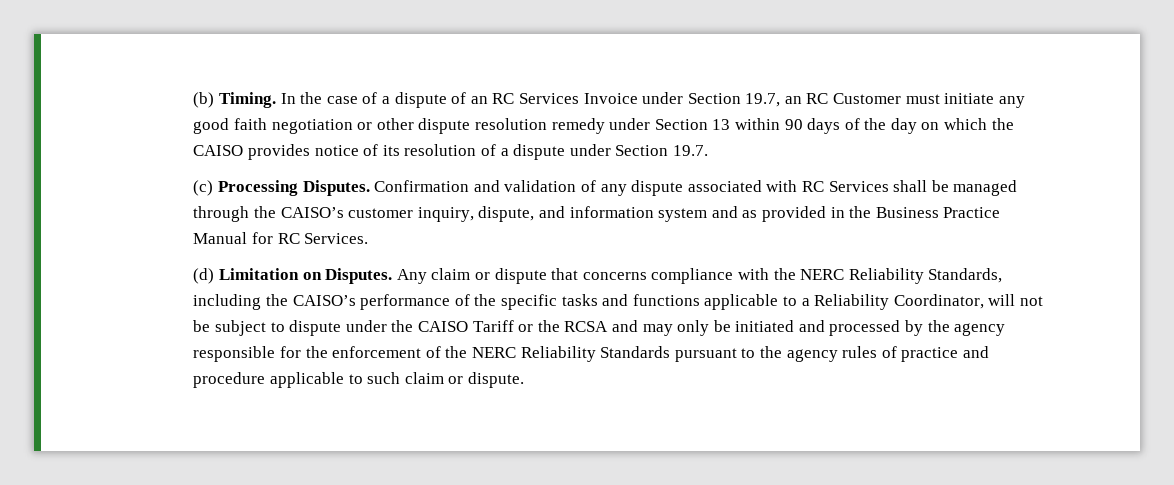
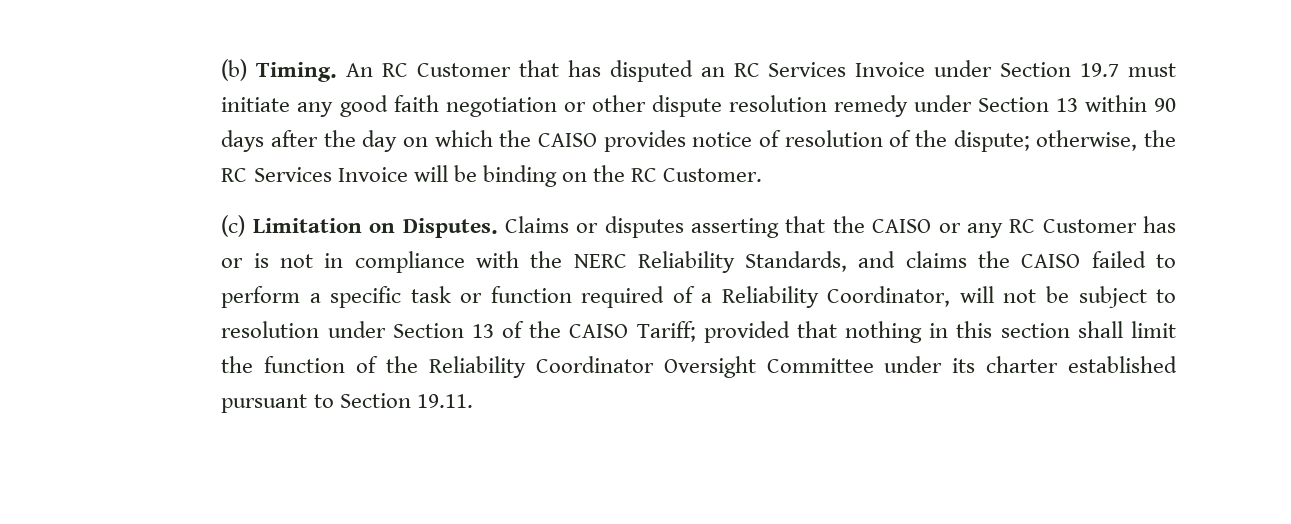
- In the case of a dispute of an RC Services Invoice under Section 19.7, an RC Customer must initiate any good faith negotiation or other dispute resolution remedy under Section 13 within 90 days of the day on which the CAISO provides notice of its resolution of a dispute under Section 19.7.
- (c) Processing Disputes. Confirmation and validation of any dispute associated with RC Services shall be managed through the CAISO’s customer inquiry, dispute, and information system and as provided in the Business Practice Manual for RC Services.
- (d) Limitation on Disputes. Any claim or dispute that concerns compliance with the NERC Reliability Standards, including the CAISO’s performance of the specific tasks and functions applicable to a Reliability Coordinator, will not be subject to dispute under the CAISO Tariff or the RCSA and may only be initiated and processed by the agency responsible for the enforcement of the NERC Reliability Standards pursuant to the agency rules of practice and procedure applicable to such claim or dispute.
+ An RC Customer that has disputed an RC Services Invoice under Section 19.7 must initiate any good faith negotiation or other dispute resolution remedy under Section 13 within 90 days after the day on which the CAISO provides notice of resolution of the dispute; otherwise, the RC Services Invoice will be binding on the RC Customer.
+ (c) Limitation on Disputes. Claims or disputes asserting that the CAISO or any RC Customer has or is not in compliance with the NERC Reliability Standards, and claims the CAISO failed to perform a specific task or function required of a Reliability Coordinator, will not be subject to resolution under Section 13 of the CAISO Tariff; provided that nothing in this section shall limit the function of the Reliability Coordinator Oversight Committee under its charter established pursuant to Section 19.11.

